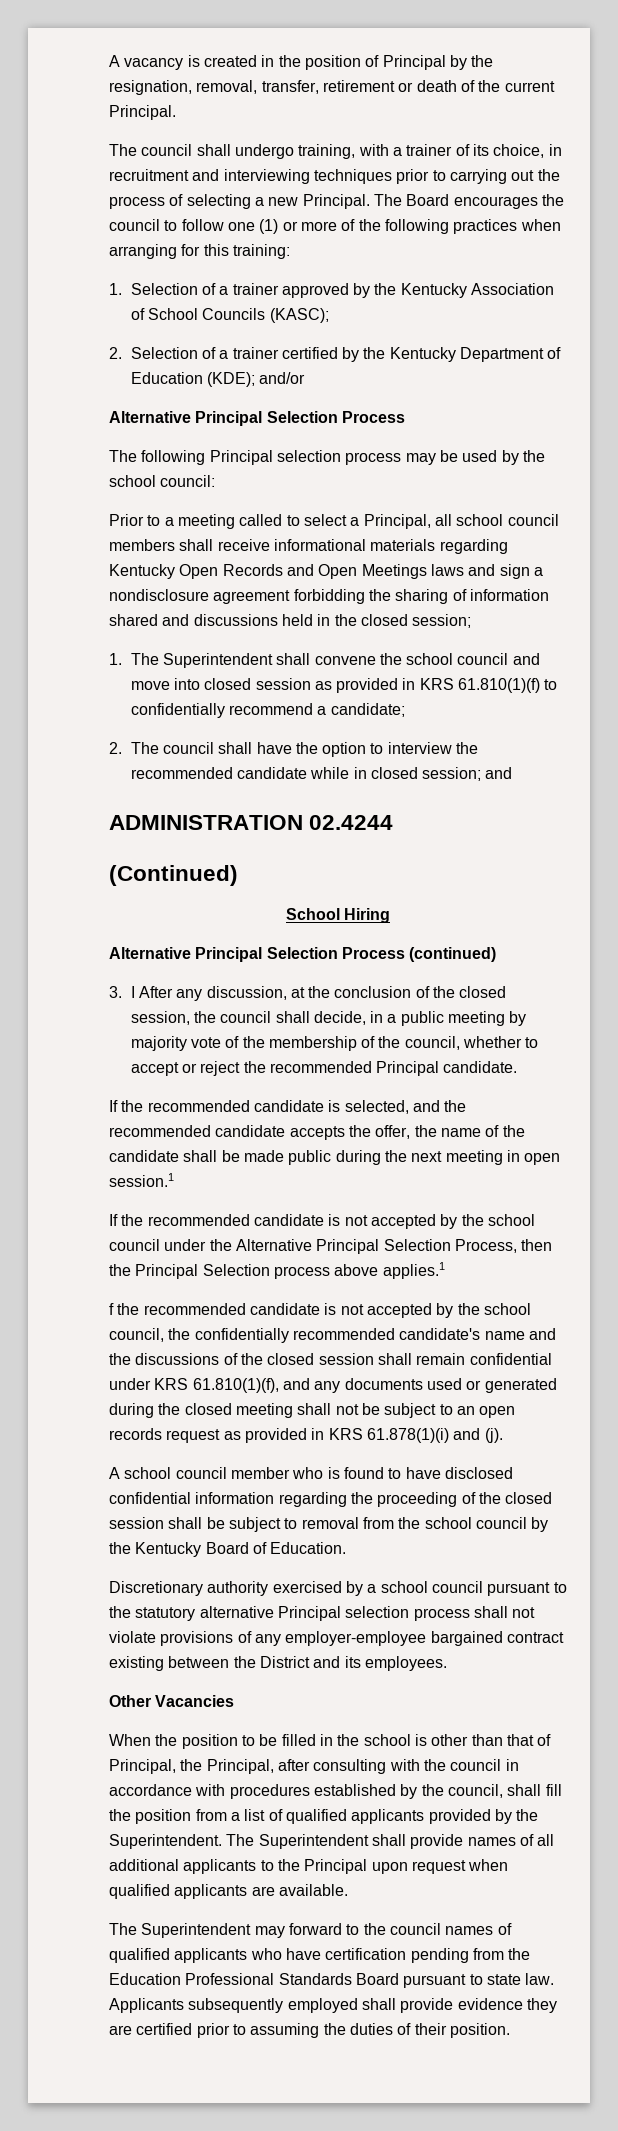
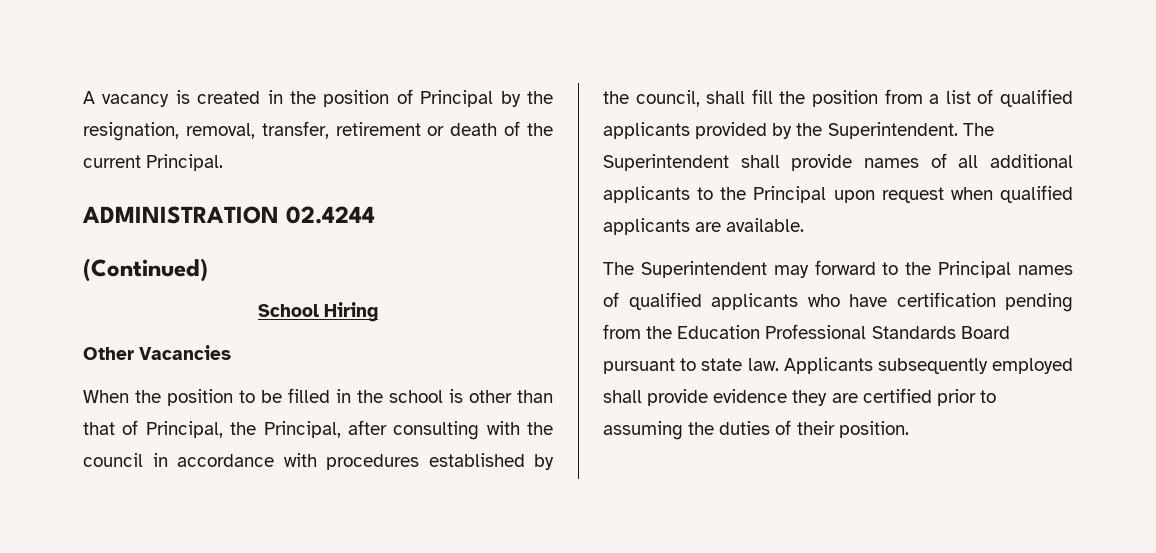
- The council shall undergo training, with a trainer of its choice, in recruitment and interviewing techniques prior to carrying out the process of selecting a new Principal. The Board encourages the council to follow one (1) or more of the following practices when arranging for this training:
- 1. Selection of a trainer approved by the Kentucky Association of School Councils (KASC);
- 2. Selection of a trainer certified by the Kentucky Department of Education (KDE); and/or
- Alternative Principal Selection Process
- The following Principal selection process may be used by the school council:
- Prior to a meeting called to select a Principal, all school council members shall receive informational materials regarding Kentucky Open Records and Open Meetings laws and sign a nondisclosure agreement forbidding the sharing of information shared and discussions held in the closed session;
- 1. The Superintendent shall convene the school council and move into closed session as provided in KRS 61.810(1)(f) to confidentially recommend a candidate;
- 2. The council shall have the option to interview the recommended candidate while in closed session; and
- Alternative Principal Selection Process (continued)
- 3. I After any discussion, at the conclusion of the closed session, the council shall decide, in a public meeting by majority vote of the membership of the council, whether to accept or reject the recommended Principal candidate.
- If the recommended candidate is selected, and the recommended candidate accepts the offer, the name of the candidate shall be made public during the next meeting in open session.1
- If the recommended candidate is not accepted by the school council under the Alternative Principal Selection Process, then the Principal Selection process above applies.1
- f the recommended candidate is not accepted by the school council, the confidentially recommended candidate's name and the discussions of the closed session shall remain confidential under KRS 61.810(1)(f), and any documents used or generated during the closed meeting shall not be subject to an open records request as provided in KRS 61.878(1)(i) and (j).
- A school council member who is found to have disclosed confidential information regarding the proceeding of the closed session shall be subject to removal from the school council by the Kentucky Board of Education.
- Discretionary authority exercised by a school council pursuant to the statutory alternative Principal selection process shall not violate provisions of any employer-employee bargained contract existing between the District and its employees.
- The Superintendent may forward to the council names of qualified applicants who have certification pending from the Education Professional Standards Board pursuant to state law.
+ The Superintendent may forward to the Principal names of qualified applicants who have certification pending from the Education Professional Standards Board pursuant to state law.

